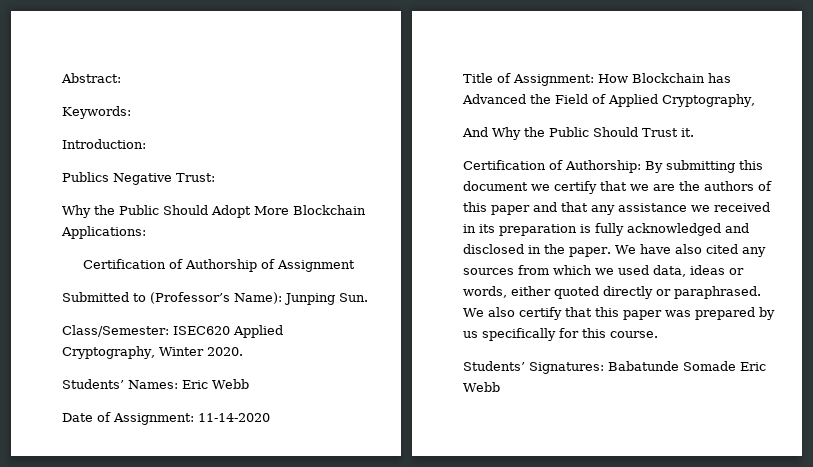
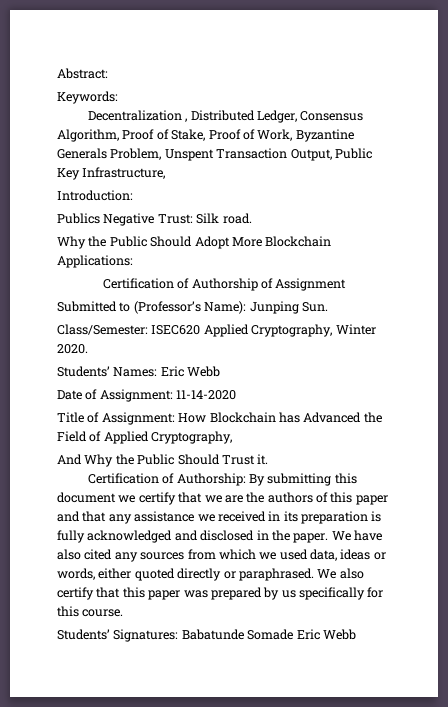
+ Decentralization , Distributed Ledger, Consensus Algorithm, Proof of Stake, Proof of Work, Byzantine Generals Problem, Unspent Transaction Output, Public Key Infrastructure,
- Publics Negative Trust:
+ Publics Negative Trust: Silk road.

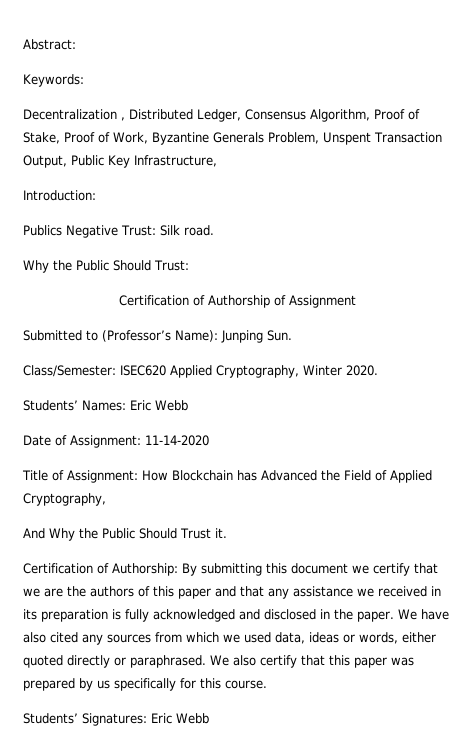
- Why the Public Should Adopt More Blockchain Applications:
+ Why the Public Should Trust:
- Students’ Signatures: Babatunde Somade Eric Webb
+ Students’ Signatures: Eric Webb

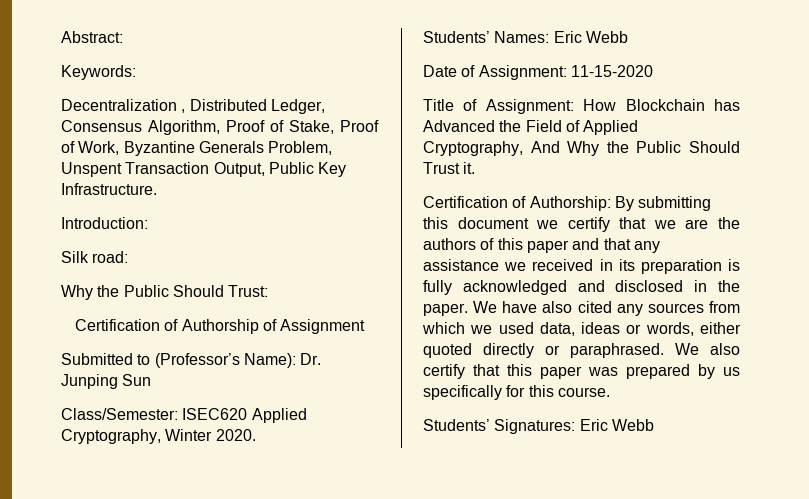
- Decentralization , Distributed Ledger, Consensus Algorithm, Proof of Stake, Proof of Work, Byzantine Generals Problem, Unspent Transaction Output, Public Key Infrastructure,
+ Decentralization , Distributed Ledger, Consensus Algorithm, Proof of Stake, Proof of Work, Byzantine Generals Problem, Unspent Transaction Output, Public Key Infrastructure.
- Publics Negative Trust: Silk road.
+ Silk road:
- Submitted to (Professor’s Name): Junping Sun.
+ Submitted to (Professor’s Name): Dr. Junping Sun
- Date of Assignment: 11-14-2020
+ Date of Assignment: 11-15-2020
- Title of Assignment: How Blockchain has Advanced the Field of Applied Cryptography,
- And Why the Public Should Trust it.
+ Title of Assignment: How Blockchain has Advanced the Field of Applied Cryptography, And Why the Public Should Trust it.

